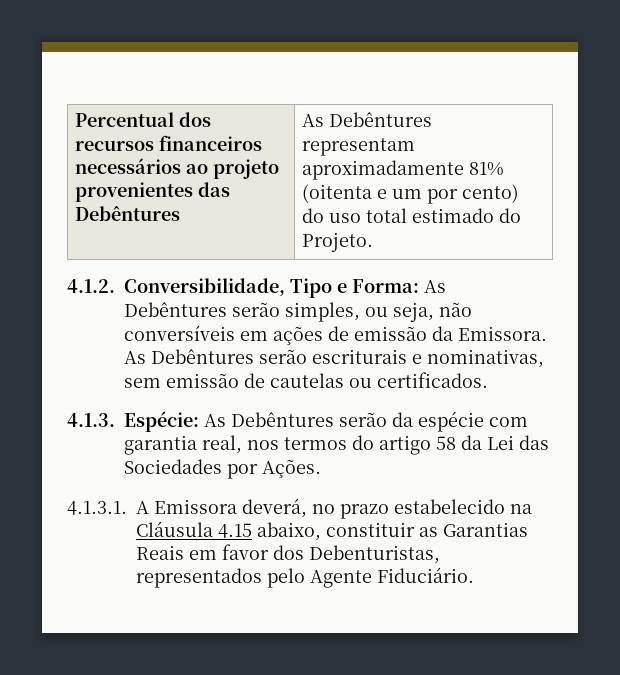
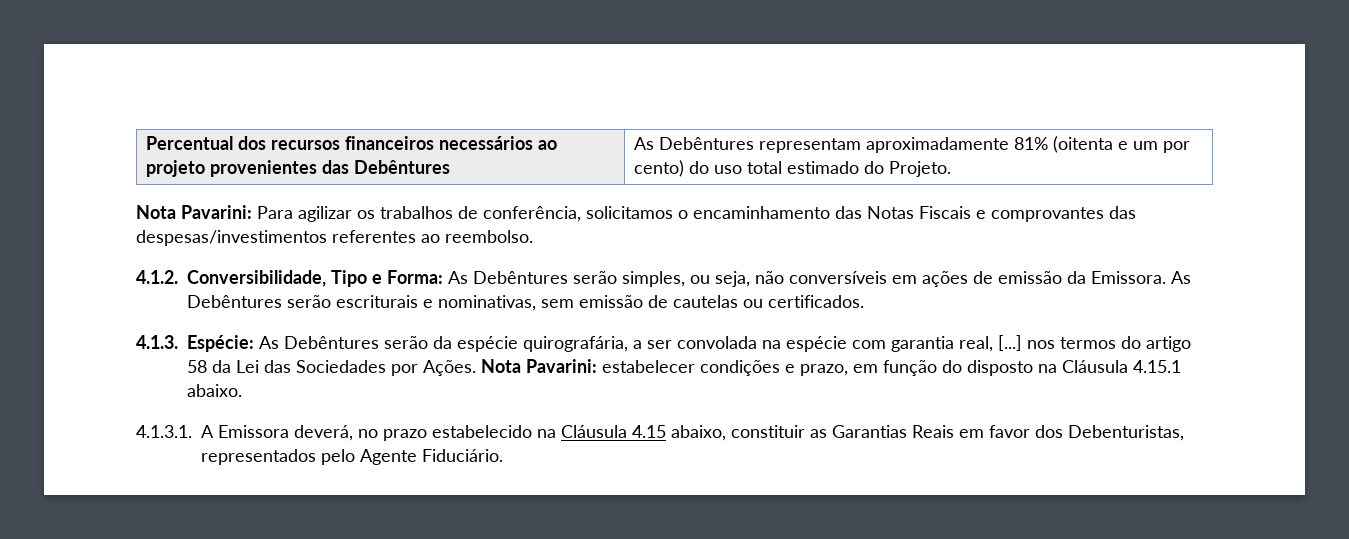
+ Nota Pavarini: Para agilizar os trabalhos de conferência, solicitamos o encaminhamento das Notas Fiscais e comprovantes das despesas/investimentos referentes ao reembolso.
- 4.1.3. Espécie: As Debêntures serão da espécie com garantia real, nos termos do artigo 58 da Lei das Sociedades por Ações.
+ 4.1.3. Espécie: As Debêntures serão da espécie quirografária, a ser convolada na espécie com garantia real, [...] nos termos do artigo 58 da Lei das Sociedades por Ações. Nota Pavarini: estabelecer condições e prazo, em função do disposto na Cláusula 4.15.1 abaixo.

